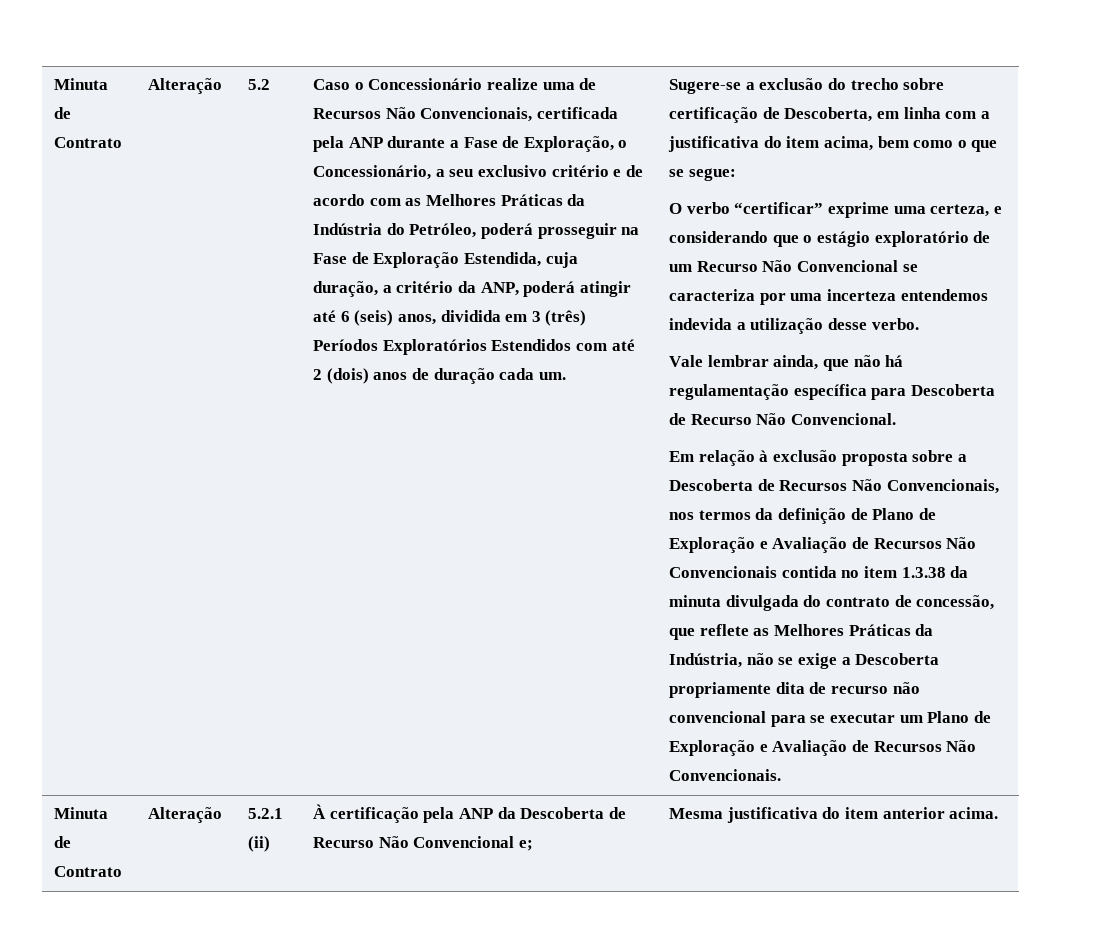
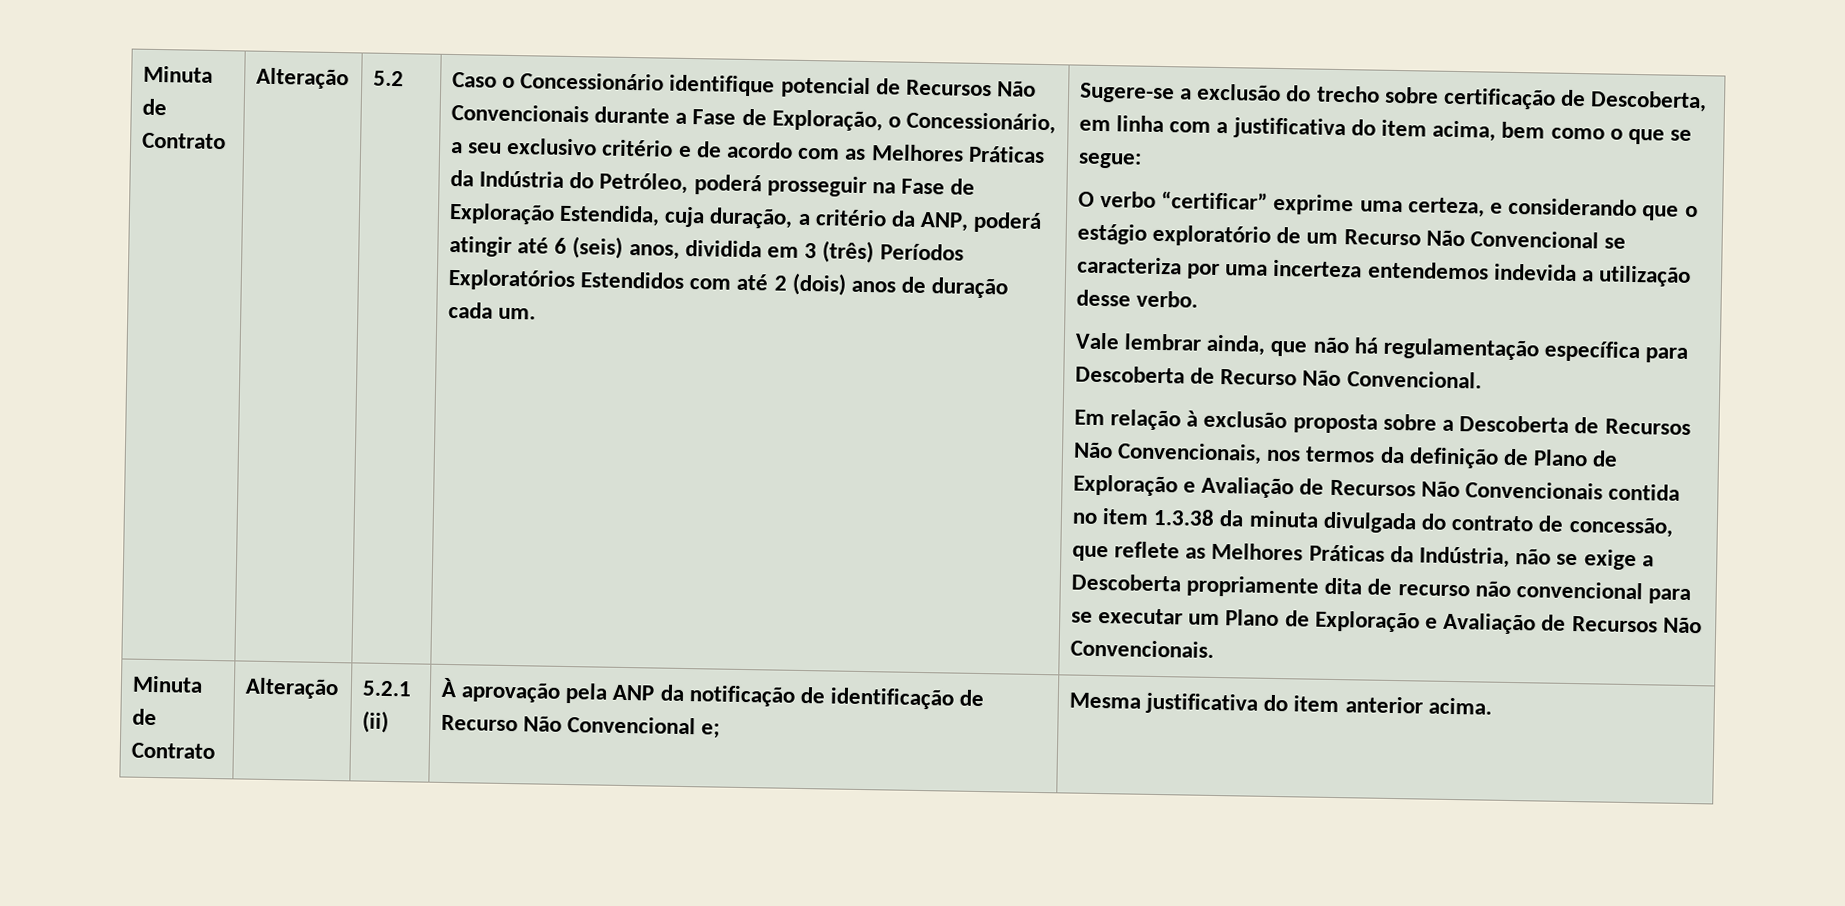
- Caso o Concessionário realize uma de Recursos Não Convencionais, certificada pela ANP durante a Fase de Exploração, o Concessionário, a seu exclusivo critério e de acordo com as Melhores Práticas da Indústria do Petróleo, poderá prosseguir na Fase de Exploração Estendida, cuja duração, a critério da ANP, poderá atingir até 6 (seis) anos, dividida em 3 (três) Períodos Exploratórios Estendidos com até 2 (dois) anos de duração cada um.
+ Caso o Concessionário identifique potencial de Recursos Não Convencionais durante a Fase de Exploração, o Concessionário, a seu exclusivo critério e de acordo com as Melhores Práticas da Indústria do Petróleo, poderá prosseguir na Fase de Exploração Estendida, cuja duração, a critério da ANP, poderá atingir até 6 (seis) anos, dividida em 3 (três) Períodos Exploratórios Estendidos com até 2 (dois) anos de duração cada um.
- Minuta de Contrato | Alteração | 5.2.1 (ii) | À certificação pela ANP da Descoberta de Recurso Não Convencional e; | Mesma justificativa do item anterior acima.
+ Minuta de Contrato | Alteração | 5.2.1 (ii) | À aprovação pela ANP da notificação de identificação de Recurso Não Convencional e; | Mesma justificativa do item anterior acima.

